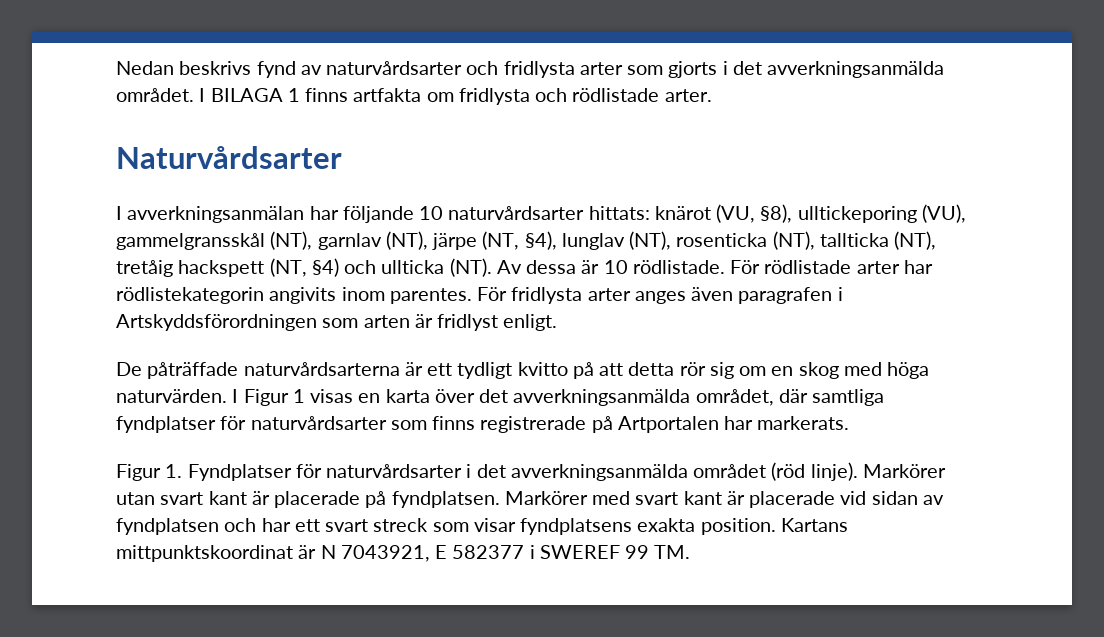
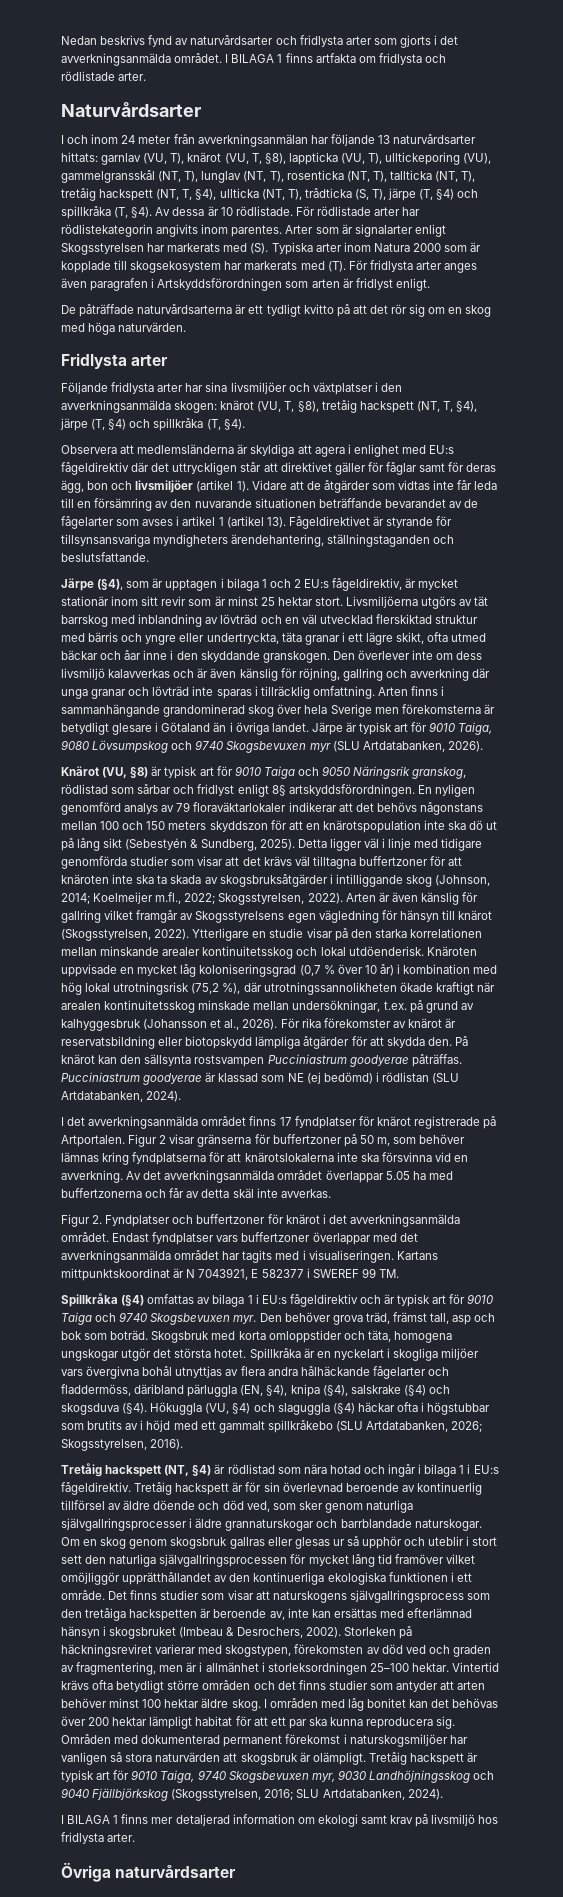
- I avverkningsanmälan har följande 10 naturvårdsarter hittats: knärot (VU, §8), ulltickeporing (VU), gammelgransskål (NT), garnlav (NT), järpe (NT, §4), lunglav (NT), rosenticka (NT), tallticka (NT), tretåig hackspett (NT, §4) och ullticka (NT). Av dessa är 10 rödlistade.
+ I och inom 24 meter från avverkningsanmälan har följande 13 naturvårdsarter hittats: garnlav (VU, T), knärot (VU, T, §8), lappticka (VU, T), ulltickeporing (VU), gammelgransskål (NT, T), lunglav (NT, T), rosenticka (NT, T), tallticka (NT, T), tretåig hackspett (NT, T, §4), ullticka (NT, T), trådticka (S, T), järpe (T, §4) och spillkråka (T, §4). Av dessa är 10 rödlistade.
- För fridlysta arter anges även paragrafen i Artskyddsförordningen som arten är fridlyst enligt.
+ Arter som är signalarter enligt Skogsstyrelsen har markerats med (S). Typiska arter inom Natura 2000 som är kopplade till skogsekosystem har markerats med (T). För fridlysta arter anges även paragrafen i Artskyddsförordningen som arten är fridlyst enligt.
- De påträffade naturvårdsarterna är ett tydligt kvitto på att detta rör sig om en skog med höga naturvärden. I Figur 1 visas en karta över det avverkningsanmälda området, där samtliga fyndplatser för naturvårdsarter som finns registrerade på Artportalen har markerats.
- Figur 1. Fyndplatser för naturvårdsarter i det avverkningsanmälda området (röd linje). Markörer utan svart kant är placerade på fyndplatsen. Markörer med svart kant är placerade vid sidan av fyndplatsen och har ett svart streck som visar fyndplatsens exakta position.
+ De påträffade naturvårdsarterna är ett tydligt kvitto på att det rör sig om en skog med höga naturvärden.
+ Fridlysta arter
+ Följande fridlysta arter har sina livsmiljöer och växtplatser i den avverkningsanmälda skogen: knärot (VU, T, §8), tretåig hackspett (NT, T, §4), järpe (T, §4) och spillkråka (T, §4).
+ Observera att medlemsländerna är skyldiga att agera i enlighet med EU:s fågeldirektiv där det uttryckligen står att direktivet gäller för fåglar samt för deras ägg, bon och livsmiljöer (artikel 1). Vidare att de åtgärder som vidtas inte får leda till en försämring av den nuvarande situationen beträffande bevarandet av de fågelarter som avses i artikel 1 (artikel 13). Fågeldirektivet är styrande för tillsynsansvariga myndigheters ärendehantering, ställningstaganden och beslutsfattande.
+ Järpe (§4), som är upptagen i bilaga 1 och 2 EU:s fågeldirektiv, är mycket stationär inom sitt revir som är minst 25 hektar stort. Livsmiljöerna utgörs av tät barrskog med inblandning av lövträd och en väl utvecklad flerskiktad struktur med bärris och yngre eller undertryckta, täta granar i ett lägre skikt, ofta utmed bäckar och åar inne i den skyddande granskogen. Den överlever inte om dess livsmiljö kalavverkas och är även känslig för röjning, gallring och avverkning där unga granar och lövträd inte sparas i tillräcklig omfattning. Arten finns i sammanhängande grandominerad skog över hela Sverige men förekomsterna är betydligt glesare i Götaland än i övriga landet. Järpe är typisk art för 9010 Taiga, 9080 Lövsumpskog och 9740 Skogsbevuxen myr (SLU Artdatabanken, 2026).
+ Knärot (VU, §8) är typisk art för 9010 Taiga och 9050 Näringsrik granskog, rödlistad som sårbar och fridlyst enligt 8§ artskyddsförordningen. En nyligen genomförd analys av 79 floraväktarlokaler indikerar att det behövs någonstans mellan 100 och 150 meters skyddszon för att en knärotspopulation inte ska dö ut på lång sikt (Sebestyén & Sundberg, 2025). Detta ligger väl i linje med tidigare genomförda studier som visar att det krävs väl tilltagna buffertzoner för att knäroten inte ska ta skada av skogsbruksåtgärder i intilliggande skog (Johnson, 2014; Koelmeijer m.fl., 2022; Skogsstyrelsen, 2022). Arten är även känslig för gallring vilket framgår av Skogsstyrelsens egen vägledning för hänsyn till knärot (Skogsstyrelsen, 2022). Ytterligare en studie visar på den starka korrelationen mellan minskande arealer kontinuitetsskog och lokal utdöenderisk. Knäroten uppvisade en mycket låg koloniseringsgrad (0,7 % över 10 år) i kombination med hög lokal utrotningsrisk (75,2 %), där utrotningssannolikheten ökade kraftigt när arealen kontinuitetsskog minskade mellan undersökningar, t.ex. på grund av kalhyggesbruk (Johansson et al., 2026). För rika förekomster av knärot är reservatsbildning eller biotopskydd lämpliga åtgärder för att skydda den. På knärot kan den sällsynta rostsvampen Pucciniastrum goodyerae påträffas. Pucciniastrum goodyerae är klassad som NE (ej bedömd) i rödlistan (SLU Artdatabanken, 2024).
+ I det avverkningsanmälda området finns 17 fyndplatser för knärot registrerade på Artportalen. Figur 2 visar gränserna för buffertzoner på 50 m, som behöver lämnas kring fyndplatserna för att knärotslokalerna inte ska försvinna vid en avverkning. Av det avverkningsanmälda området överlappar 5.05 ha med buffertzonerna och får av detta skäl inte avverkas.
+ Figur 2. Fyndplatser och buffertzoner för knärot i det avverkningsanmälda området. Endast fyndplatser vars buffertzoner överlappar med det avverkningsanmälda området har tagits med i visualiseringen.
+ Spillkråka (§4) omfattas av bilaga 1 i EU:s fågeldirektiv och är typisk art för 9010 Taiga och 9740 Skogsbevuxen myr. Den behöver grova träd, främst tall, asp och bok som boträd. Skogsbruk med korta omloppstider och täta, homogena ungskogar utgör det största hotet. Spillkråka är en nyckelart i skogliga miljöer vars övergivna bohål utnyttjas av flera andra hålhäckande fågelarter och fladdermöss, däribland pärluggla (EN, §4), knipa (§4), salskrake (§4) och skogsduva (§4). Hökuggla (VU, §4) och slaguggla (§4) häckar ofta i högstubbar som brutits av i höjd med ett gammalt spillkråkebo (SLU Artdatabanken, 2026; Skogsstyrelsen, 2016).
+ Tretåig hackspett (NT, §4) är rödlistad som nära hotad och ingår i bilaga 1 i EU:s fågeldirektiv. Tretåig hackspett är för sin överlevnad beroende av kontinuerlig tillförsel av äldre döende och död ved, som sker genom naturliga självgallringsprocesser i äldre grannaturskogar och barrblandade naturskogar. Om en skog genom skogsbruk gallras eller glesas ur så upphör och uteblir i stort sett den naturliga självgallringsprocessen för mycket lång tid framöver vilket omöjliggör upprätthållandet av den kontinuerliga ekologiska funktionen i ett område. Det finns studier som visar att naturskogens självgallringsprocess som den tretåiga hackspetten är beroende av, inte kan ersättas med efterlämnad hänsyn i skogsbruket (Imbeau & Desrochers, 2002). Storleken på häckningsreviret varierar med skogstypen, förekomsten av död ved och graden av fragmentering, men är i allmänhet i storleksordningen 25–100 hektar. Vintertid krävs ofta betydligt större områden och det finns studier som antyder att arten behöver minst 100 hektar äldre skog. I områden med låg bonitet kan det behövas över 200 hektar lämpligt habitat för att ett par ska kunna reproducera sig. Områden med dokumenterad permanent förekomst i naturskogsmiljöer har vanligen så stora naturvärden att skogsbruk är olämpligt. Tretåig hackspett är typisk art för 9010 Taiga, 9740 Skogsbevuxen myr, 9030 Landhöjningsskog och 9040 Fjällbjörkskog (Skogsstyrelsen, 2016; SLU Artdatabanken, 2024).
+ I BILAGA 1 finns mer detaljerad information om ekologi samt krav på livsmiljö hos fridlysta arter.
+ Övriga naturvårdsarter

